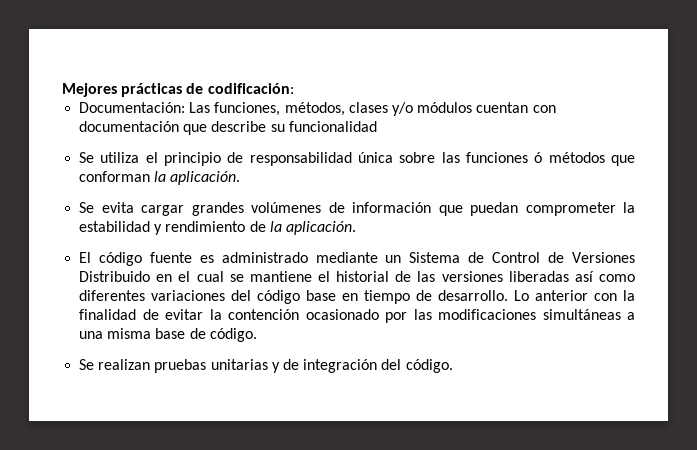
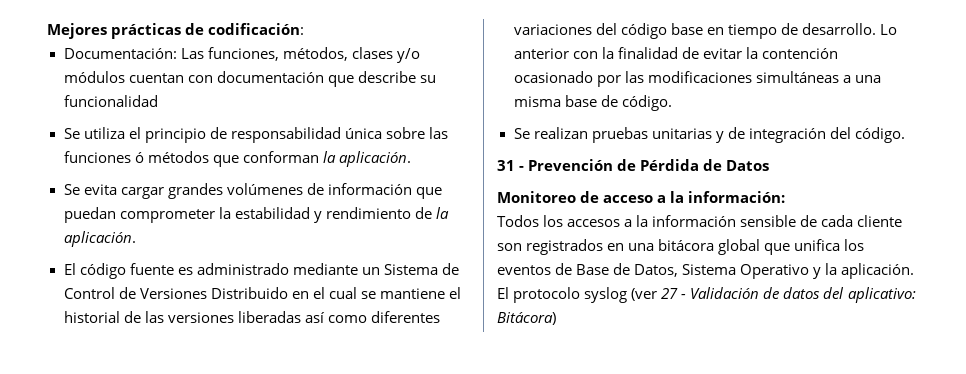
+ 31 - Prevención de Pérdida de Datos
+ Monitoreo de acceso a la información:
+ Todos los accesos a la información sensible de cada cliente son registrados en una bitácora global que unifica los eventos de Base de Datos, Sistema Operativo y la aplicación. El protocolo syslog (ver 27 - Validación de datos del aplicativo: Bitácora)

